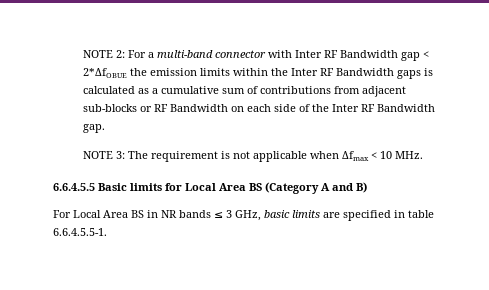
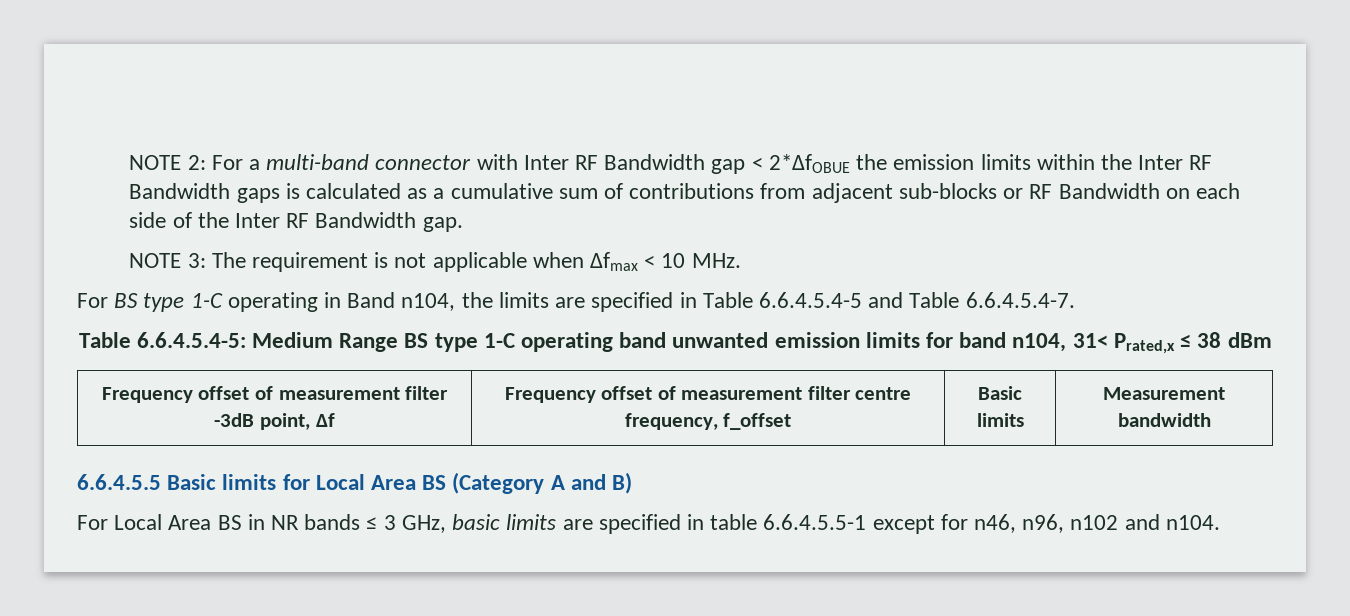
+ For BS type 1-C operating in Band n104, the limits are specified in Table 6.6.4.5.4-5 and Table 6.6.4.5.4-7.
+ Table 6.6.4.5.4-5: Medium Range BS type 1-C operating band unwanted emission limits for band n104, 31< Prated,x ≤ 38 dBm
+ Frequency offset of measurement filter -3dB point, Δf | Frequency offset of measurement filter centre frequency, f_offset | Basic limits | Measurement bandwidth
- For Local Area BS in NR bands ≤ 3 GHz, basic limits are specified in table 6.6.4.5.5-1.
+ For Local Area BS in NR bands ≤ 3 GHz, basic limits are specified in table 6.6.4.5.5-1 except for n46, n96, n102 and n104.

